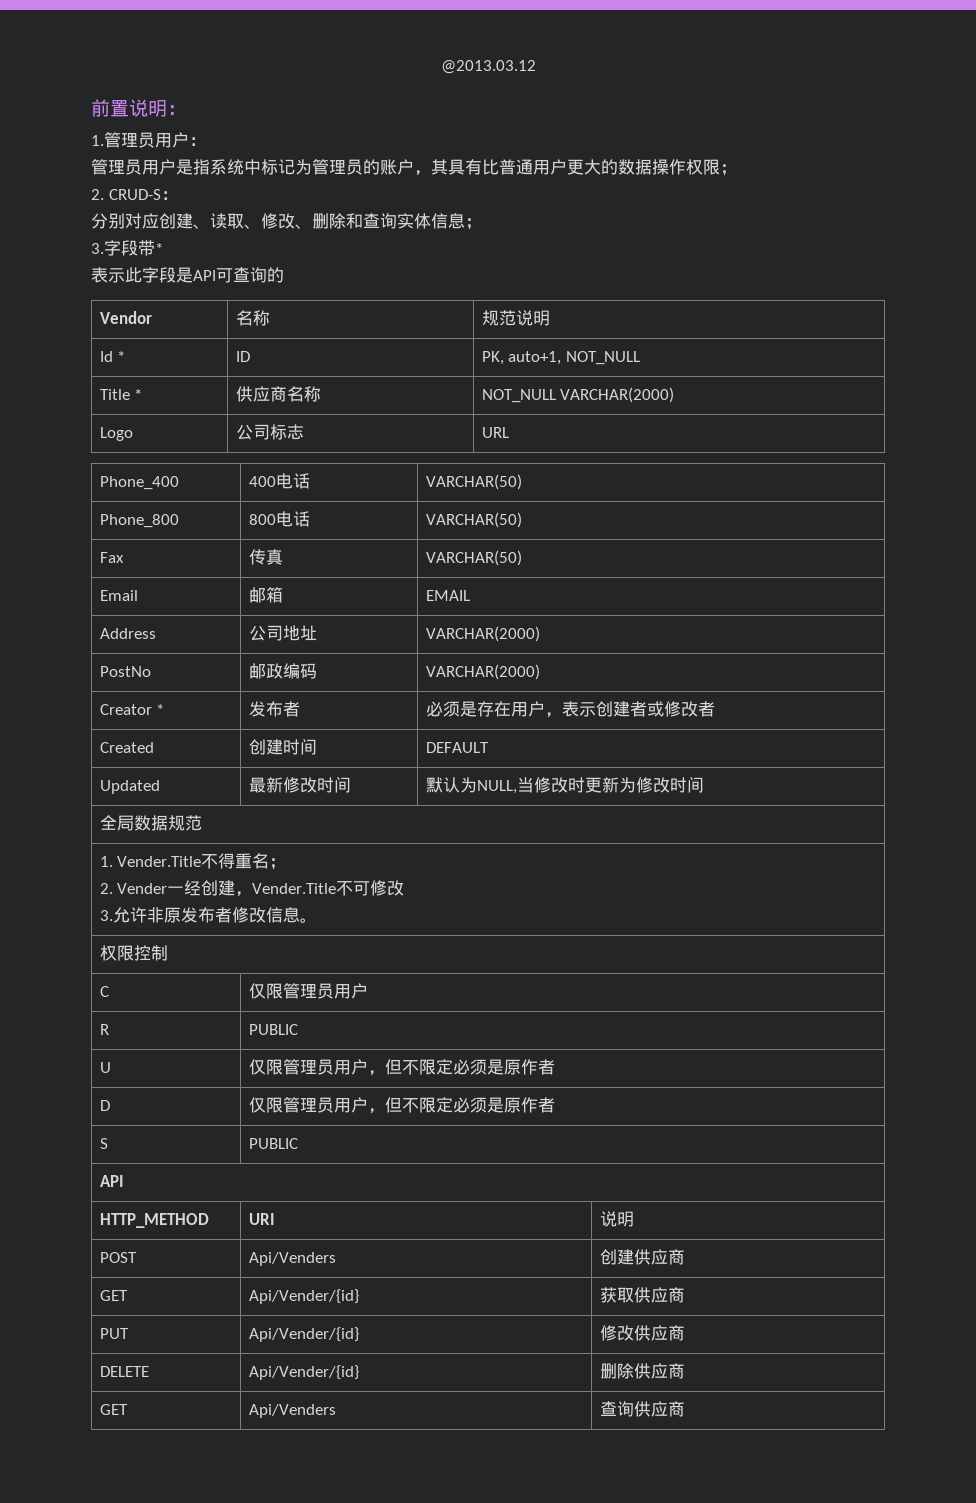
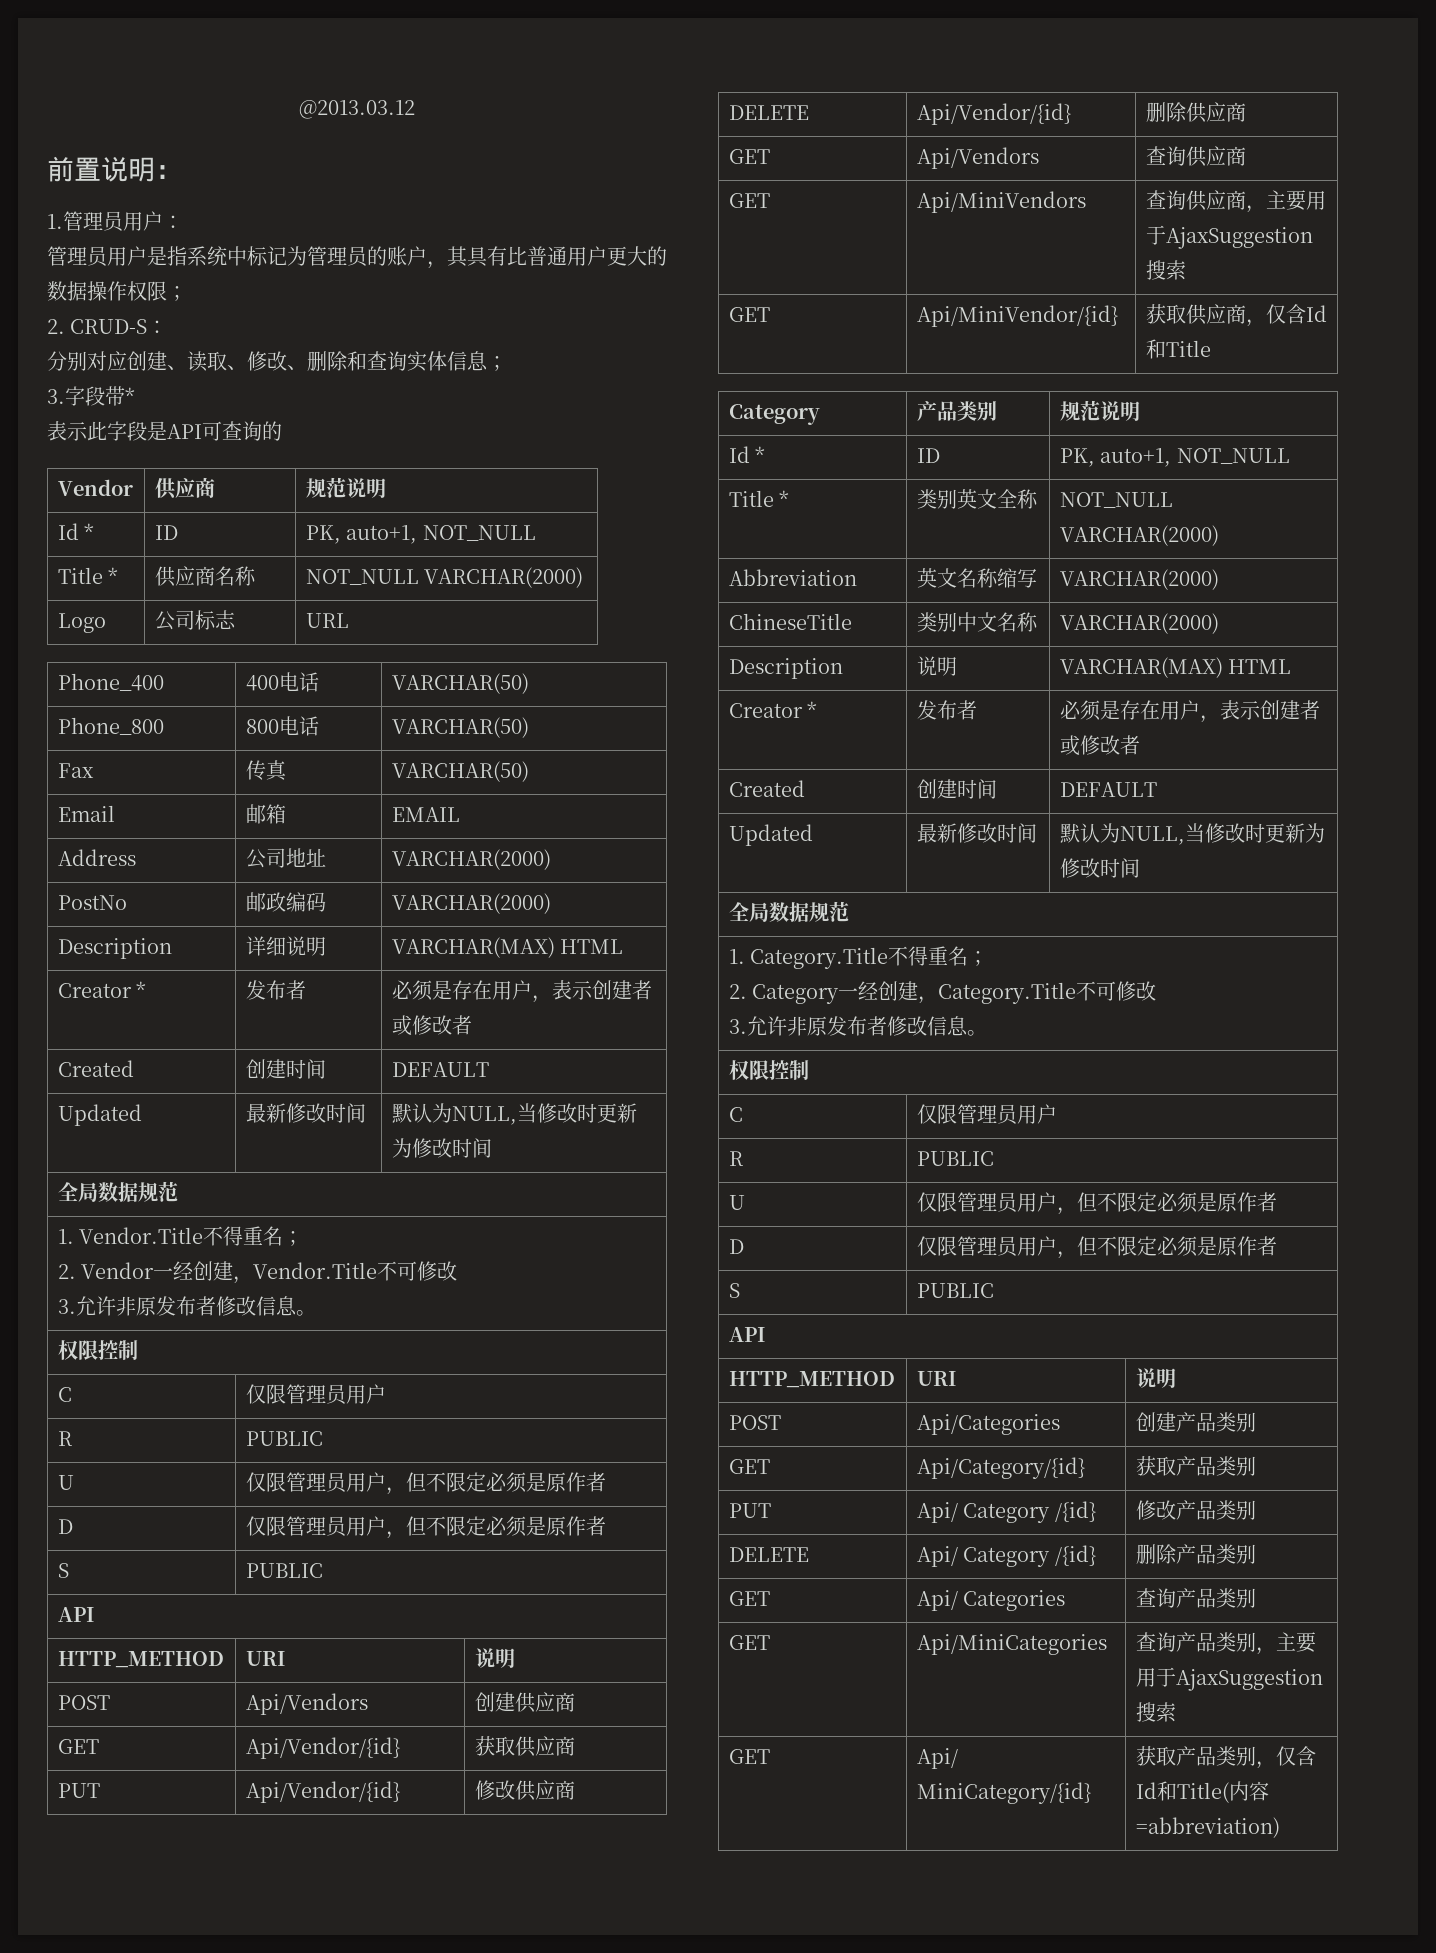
- Vendor | 名称 | 规范说明
+ Vendor | 供应商 | 规范说明
+ Description | 详细说明 | VARCHAR(MAX) HTML
- 1. Vender.Title不得重名；
- 2. Vender一经创建，Vender.Title不可修改
+ 1. Vendor.Title不得重名；
+ 2. Vendor一经创建，Vendor.Title不可修改
- POST | Api/Venders | 创建供应商
+ POST | Api/Vendors | 创建供应商
- GET | Api/Vender/{id} | 获取供应商
+ GET | Api/Vendor/{id} | 获取供应商
- PUT | Api/Vender/{id} | 修改供应商
+ PUT | Api/Vendor/{id} | 修改供应商
- DELETE | Api/Vender/{id} | 删除供应商
+ DELETE | Api/Vendor/{id} | 删除供应商
- GET | Api/Venders | 查询供应商
+ GET | Api/Vendors | 查询供应商
+ GET | Api/MiniVendors | 查询供应商，主要用于AjaxSuggestion搜索
+ GET | Api/MiniVendor/{id} | 获取供应商，仅含Id和Title
+ Category | 产品类别 | 规范说明
+ Id * | ID | PK, auto+1, NOT_NULL
+ Title * | 类别英文全称 | NOT_NULL VARCHAR(2000)
+ Abbreviation | 英文名称缩写 | VARCHAR(2000)
+ ChineseTitle | 类别中文名称 | VARCHAR(2000)
+ Description | 说明 | VARCHAR(MAX) HTML
+ Creator * | 发布者 | 必须是存在用户，表示创建者或修改者
+ Created | 创建时间 | DEFAULT
+ Updated | 最新修改时间 | 默认为NULL,当修改时更新为修改时间
+ 全局数据规范
+ 1. Category.Title不得重名；
+ 2. Category一经创建，Category.Title不可修改
+ 3.允许非原发布者修改信息。
+ 权限控制
+ C | 仅限管理员用户
+ R | PUBLIC
+ U | 仅限管理员用户，但不限定必须是原作者
+ D | 仅限管理员用户，但不限定必须是原作者
+ S | PUBLIC
+ API
+ HTTP_METHOD | URI | 说明
+ POST | Api/Categories | 创建产品类别
+ GET | Api/Category/{id} | 获取产品类别
+ PUT | Api/ Category /{id} | 修改产品类别
+ DELETE | Api/ Category /{id} | 删除产品类别
+ GET | Api/ Categories | 查询产品类别
+ GET | Api/MiniCategories | 查询产品类别，主要用于AjaxSuggestion搜索
+ GET | Api/ MiniCategory/{id} | 获取产品类别，仅含Id和Title(内容=abbreviation)

